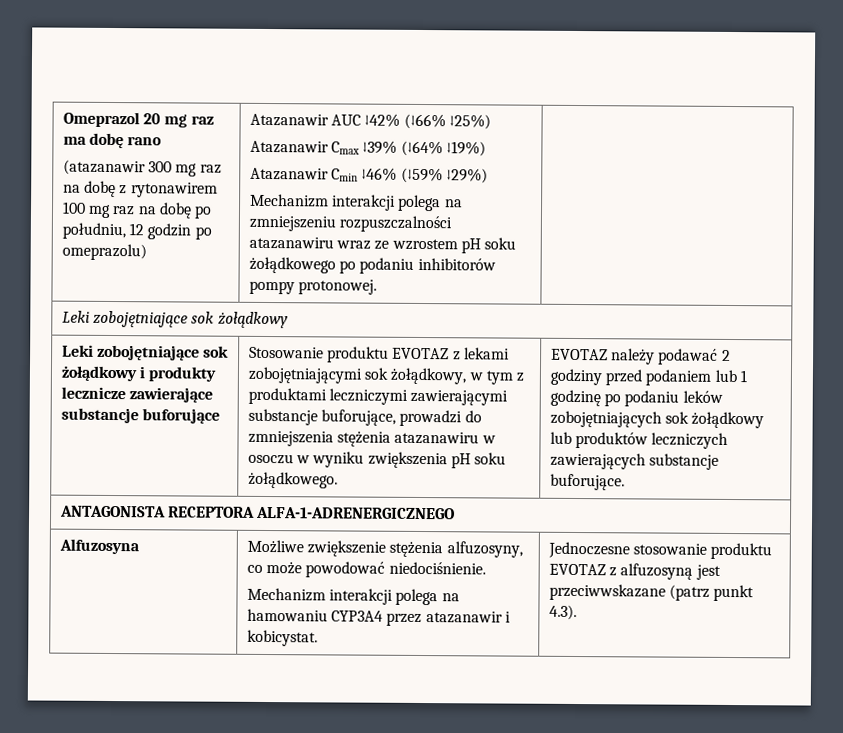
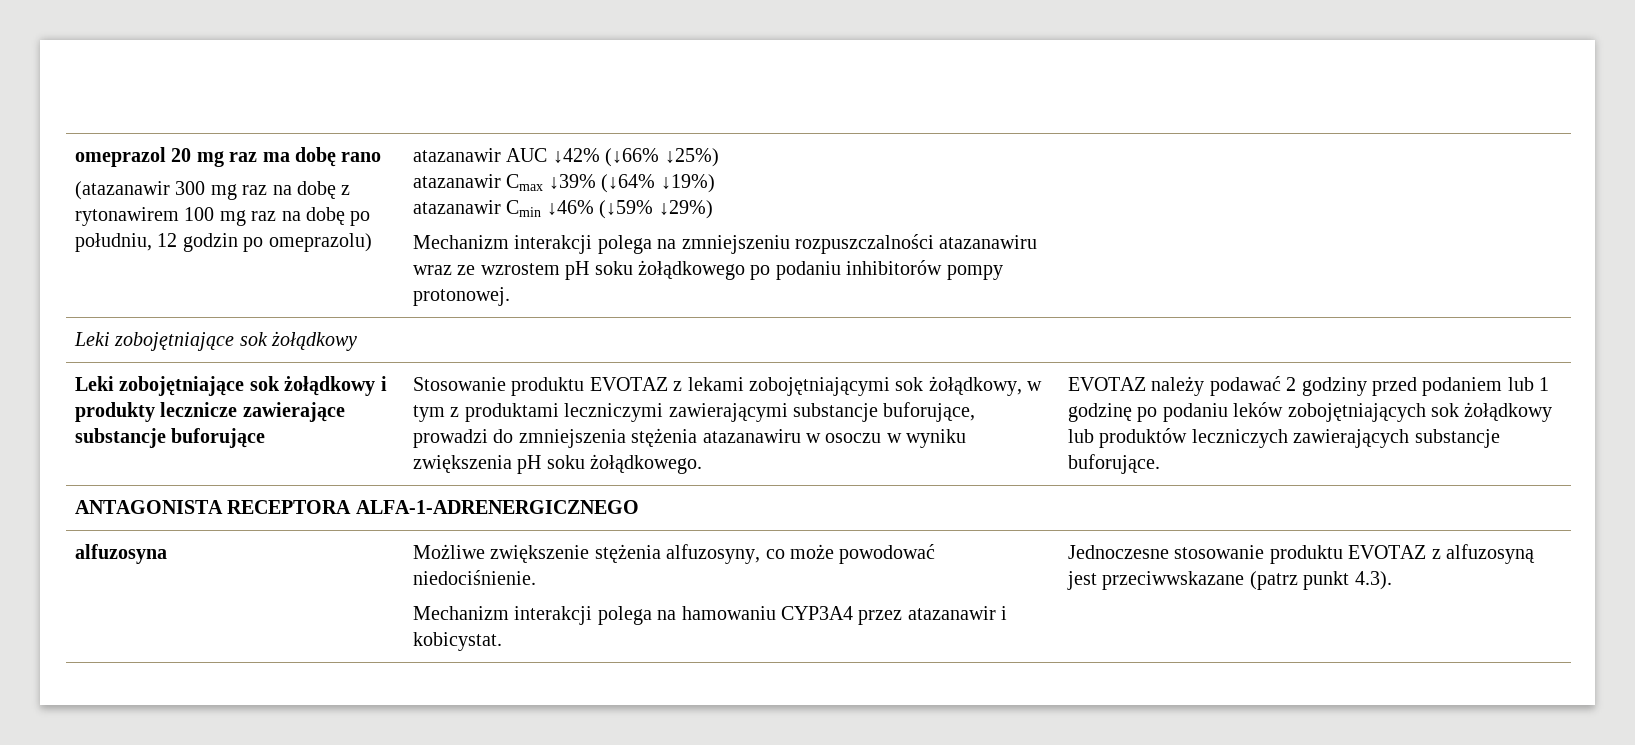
- Omeprazol 20 mg raz ma dobę rano
+ omeprazol 20 mg raz ma dobę rano
- Atazanawir AUC ↓42% (↓66% ↓25%)
+ atazanawir AUC ↓42% (↓66% ↓25%)
- Atazanawir Cmax ↓39% (↓64% ↓19%)
+ atazanawir Cmax ↓39% (↓64% ↓19%)
- Atazanawir Cmin ↓46% (↓59% ↓29%)
+ atazanawir Cmin ↓46% (↓59% ↓29%)
- Alfuzosyna | Możliwe zwiększenie stężenia alfuzosyny, co może powodować niedociśnienie.
+ alfuzosyna | Możliwe zwiększenie stężenia alfuzosyny, co może powodować niedociśnienie.

